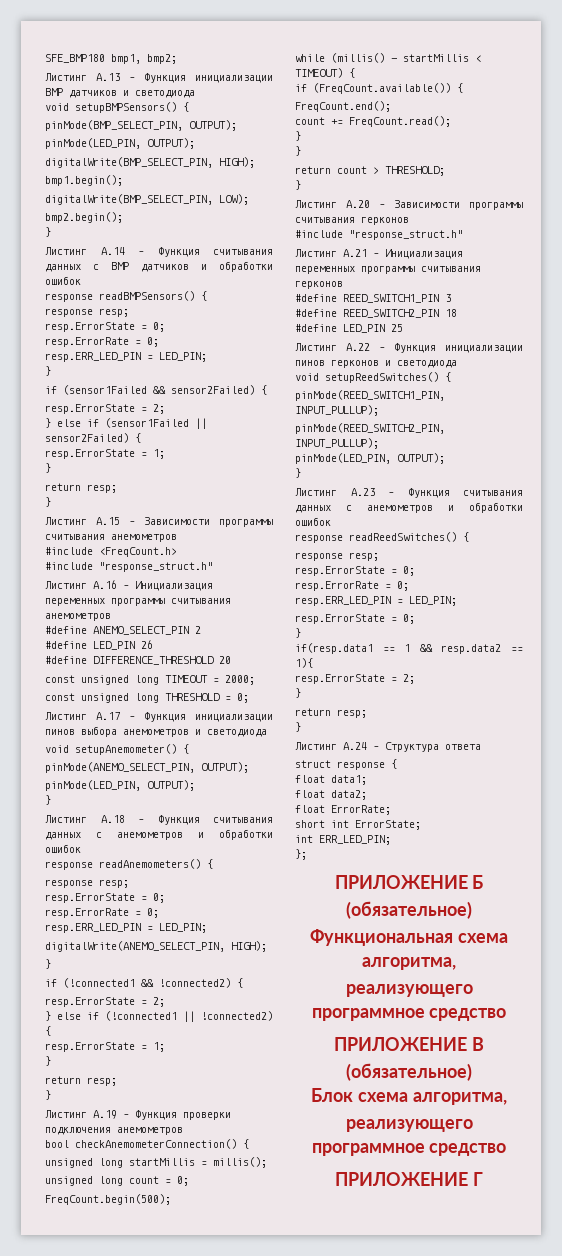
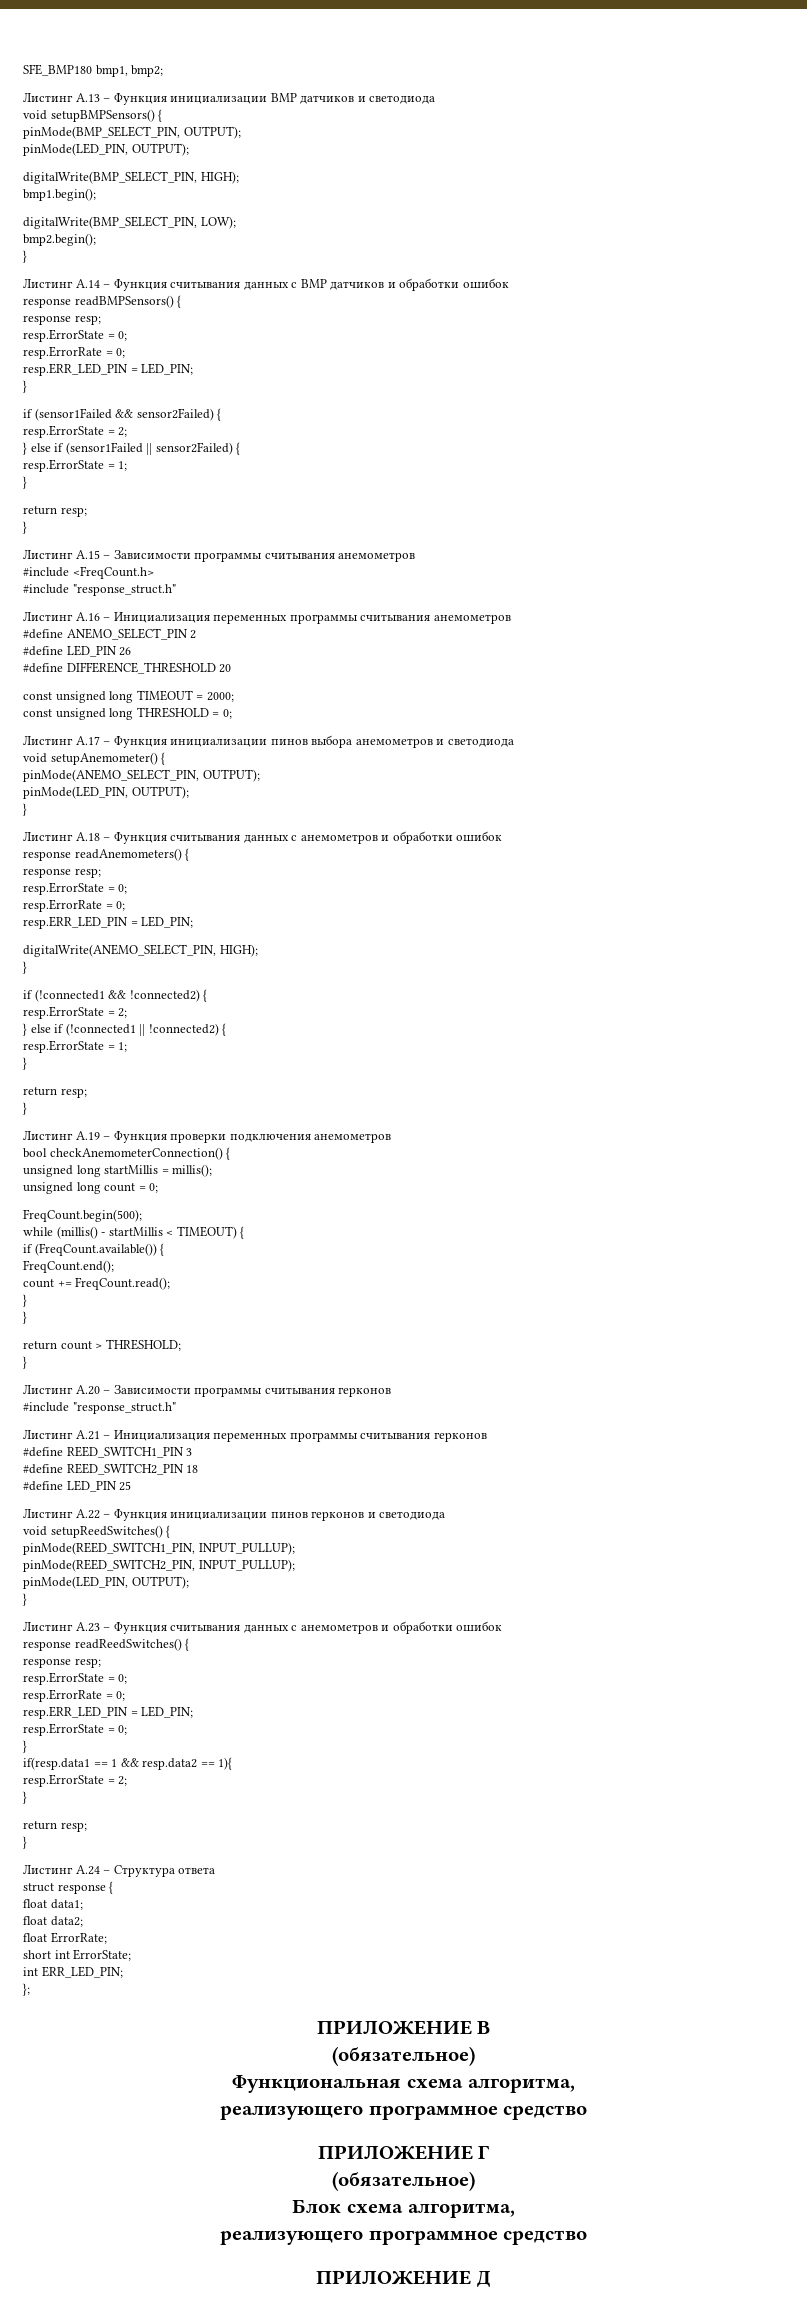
- ПРИЛОЖЕНИЕ Б
+ ПРИЛОЖЕНИЕ В
- ПРИЛОЖЕНИЕ В
+ ПРИЛОЖЕНИЕ Г
- ПРИЛОЖЕНИЕ Г
+ ПРИЛОЖЕНИЕ Д

